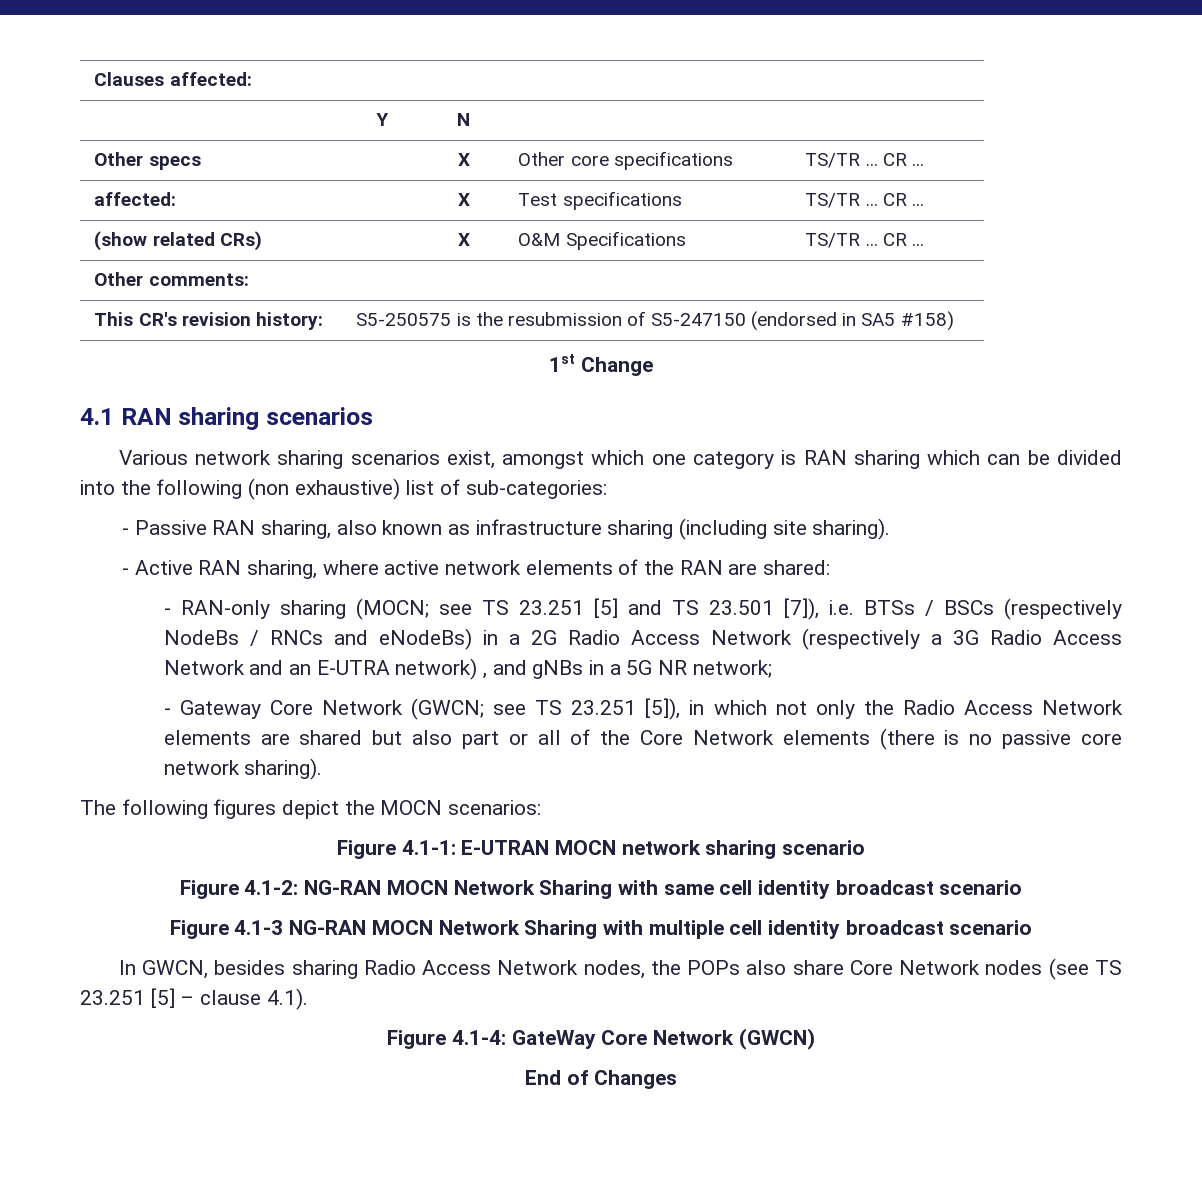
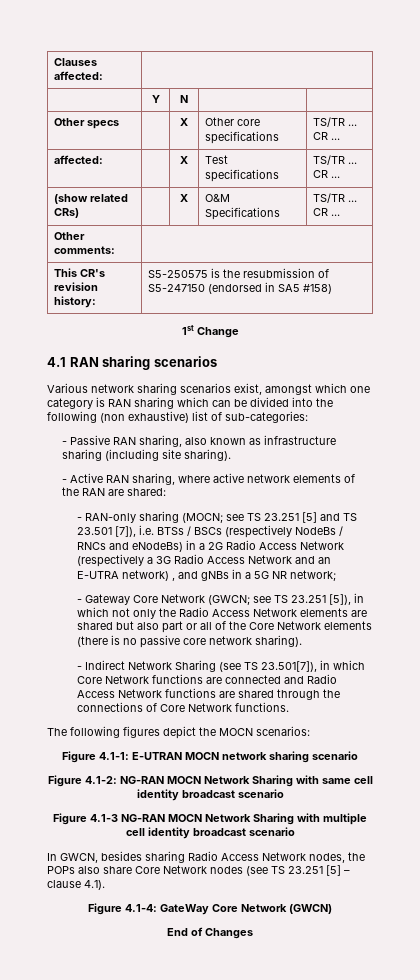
+ - Indirect Network Sharing (see TS 23.501[7]), in which Core Network functions are connected and Radio Access Network functions are shared through the connections of Core Network functions.

